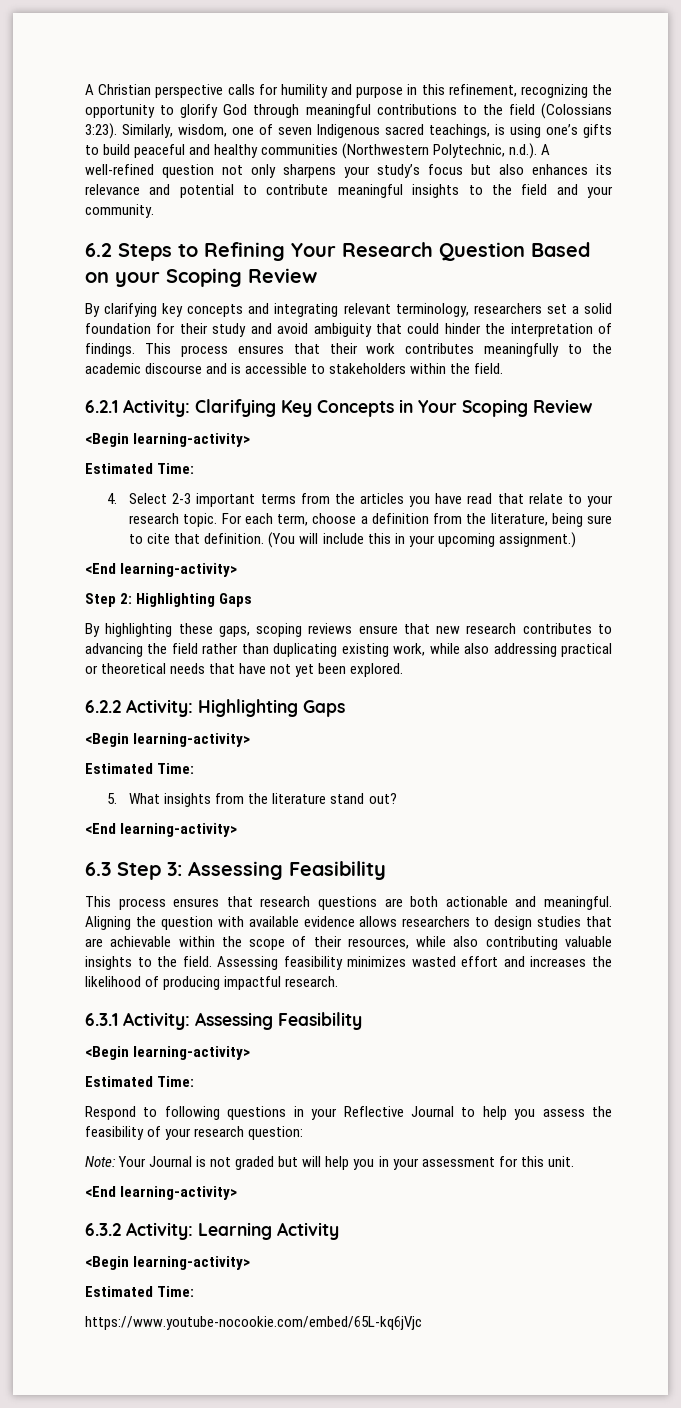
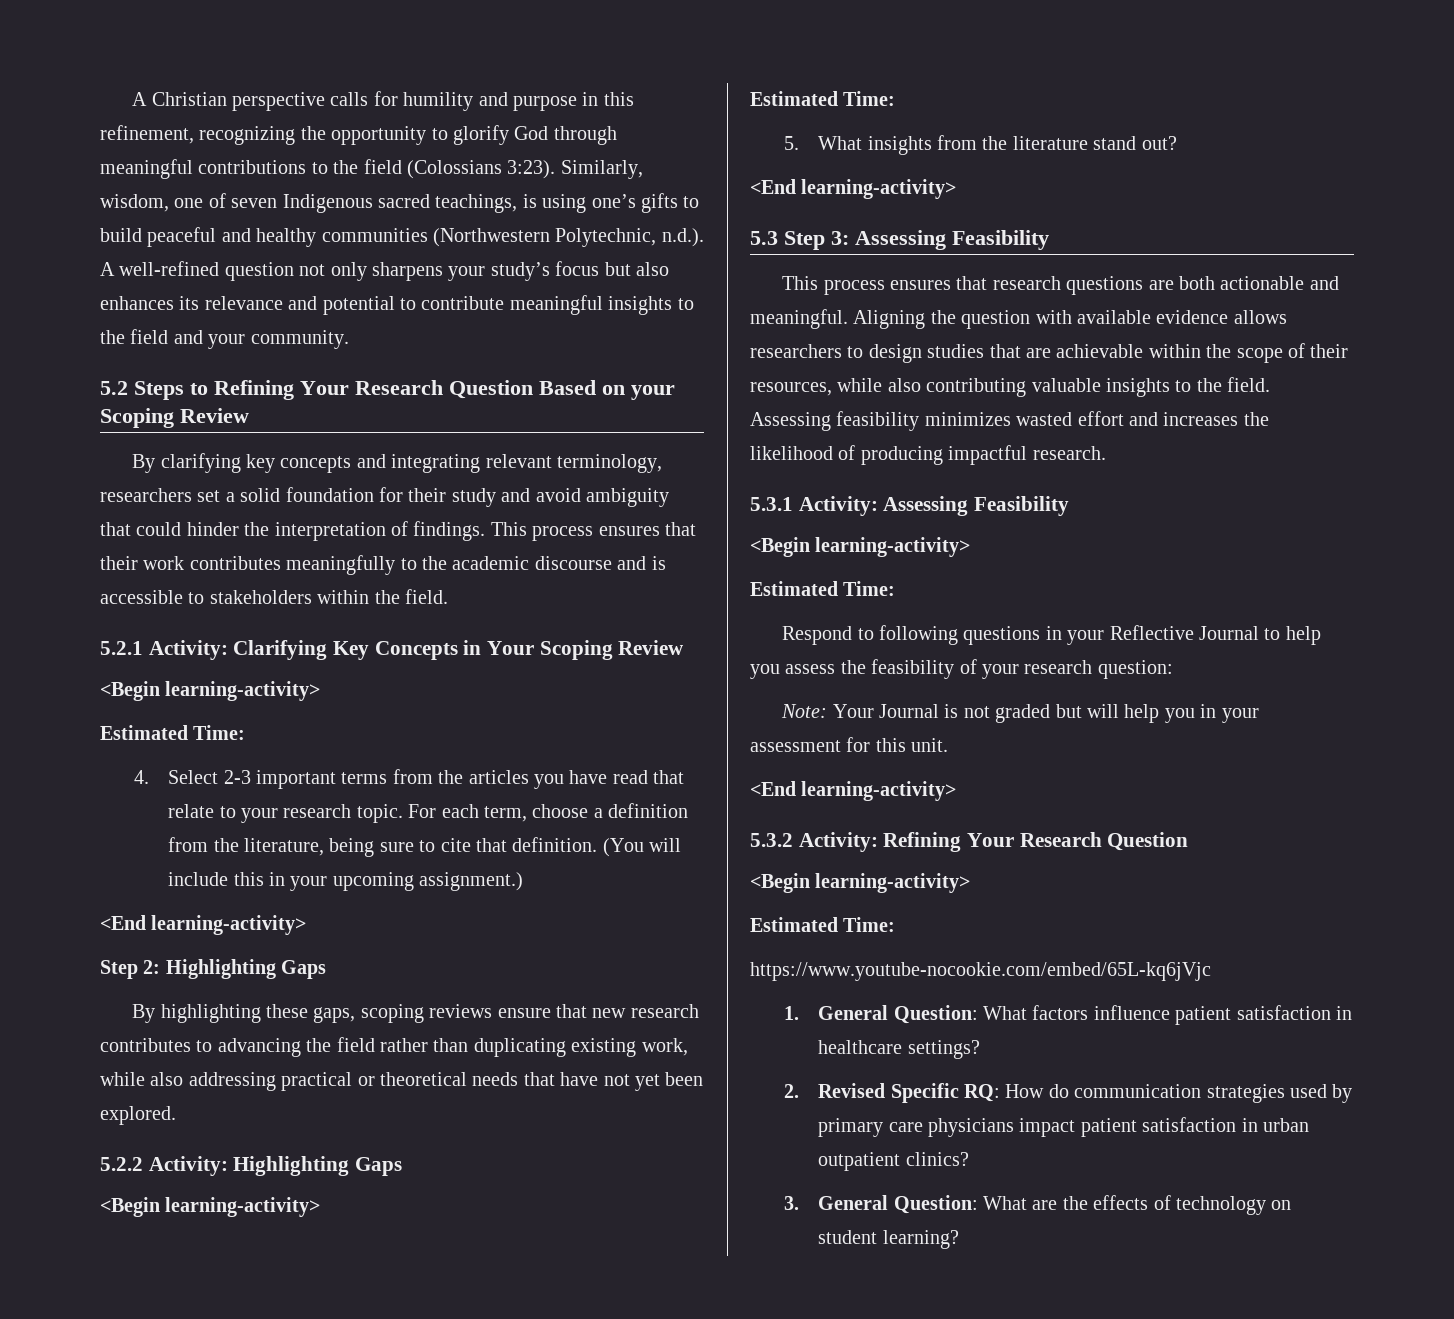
- 6.2 Steps to Refining Your Research Question Based on your Scoping Review
+ 5.2 Steps to Refining Your Research Question Based on your Scoping Review
- 6.2.1 Activity: Clarifying Key Concepts in Your Scoping Review
+ 5.2.1 Activity: Clarifying Key Concepts in Your Scoping Review
- 6.2.2 Activity: Highlighting Gaps
+ 5.2.2 Activity: Highlighting Gaps
- 6.3 Step 3: Assessing Feasibility
+ 5.3 Step 3: Assessing Feasibility
- 6.3.1 Activity: Assessing Feasibility
+ 5.3.1 Activity: Assessing Feasibility
- 6.3.2 Activity: Learning Activity
+ 5.3.2 Activity: Refining Your Research Question
+ 1. General Question: What factors influence patient satisfaction in healthcare settings?
+ 2. Revised Specific RQ: How do communication strategies used by primary care physicians impact patient satisfaction in urban outpatient clinics?
+ 3. General Question: What are the effects of technology on student learning?

